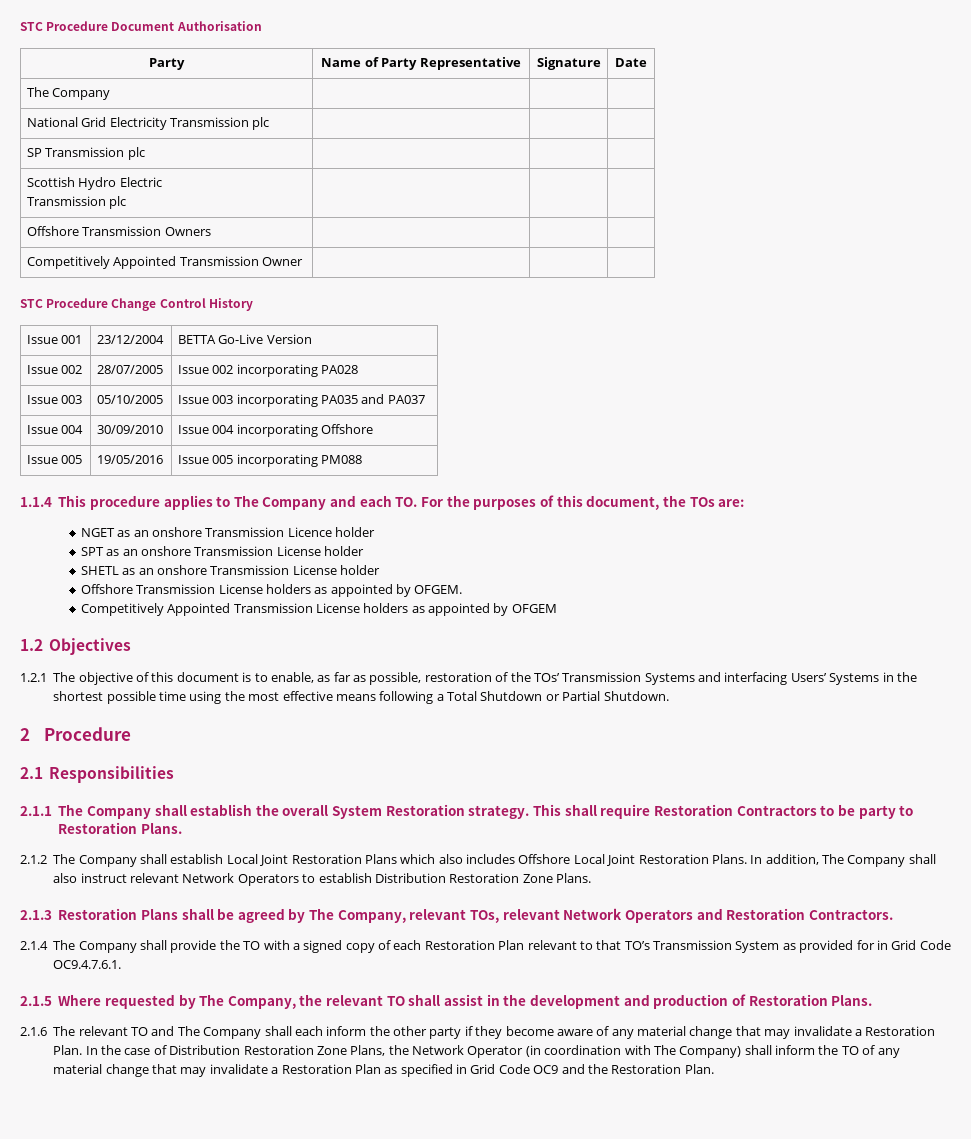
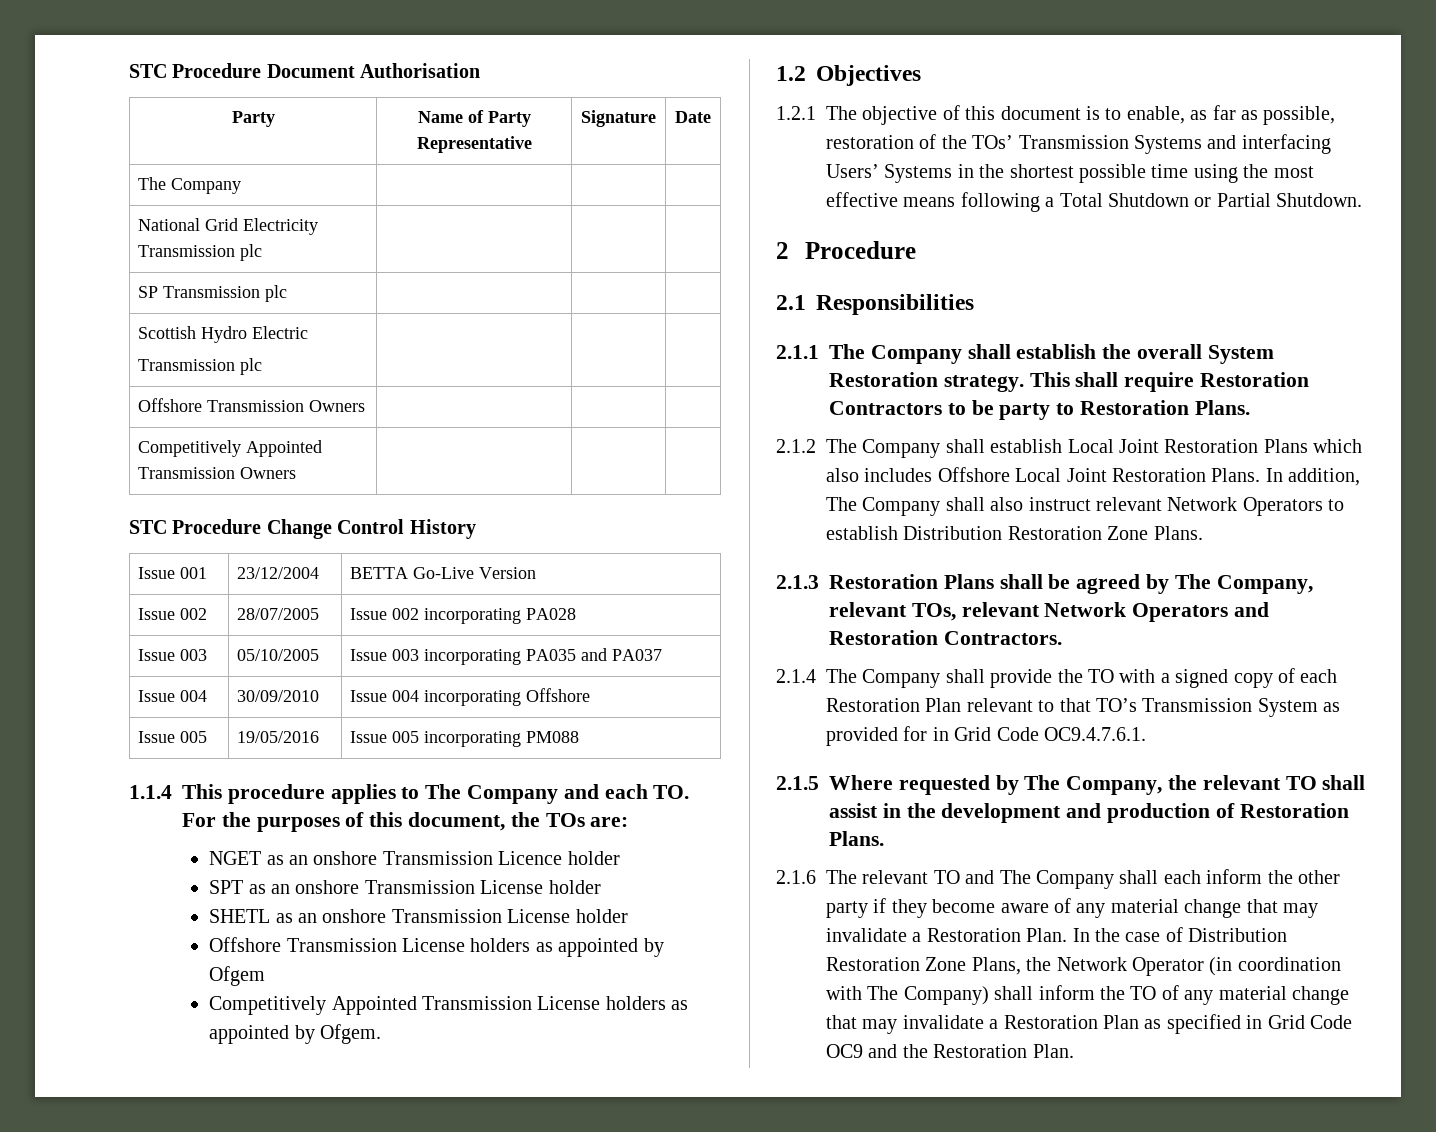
- Competitively Appointed Transmission Owner | | |
+ Competitively Appointed Transmission Owners | | |
- Offshore Transmission License holders as appointed by OFGEM.
+ Offshore Transmission License holders as appointed by Ofgem
- Competitively Appointed Transmission License holders as appointed by OFGEM
+ Competitively Appointed Transmission License holders as appointed by Ofgem.

